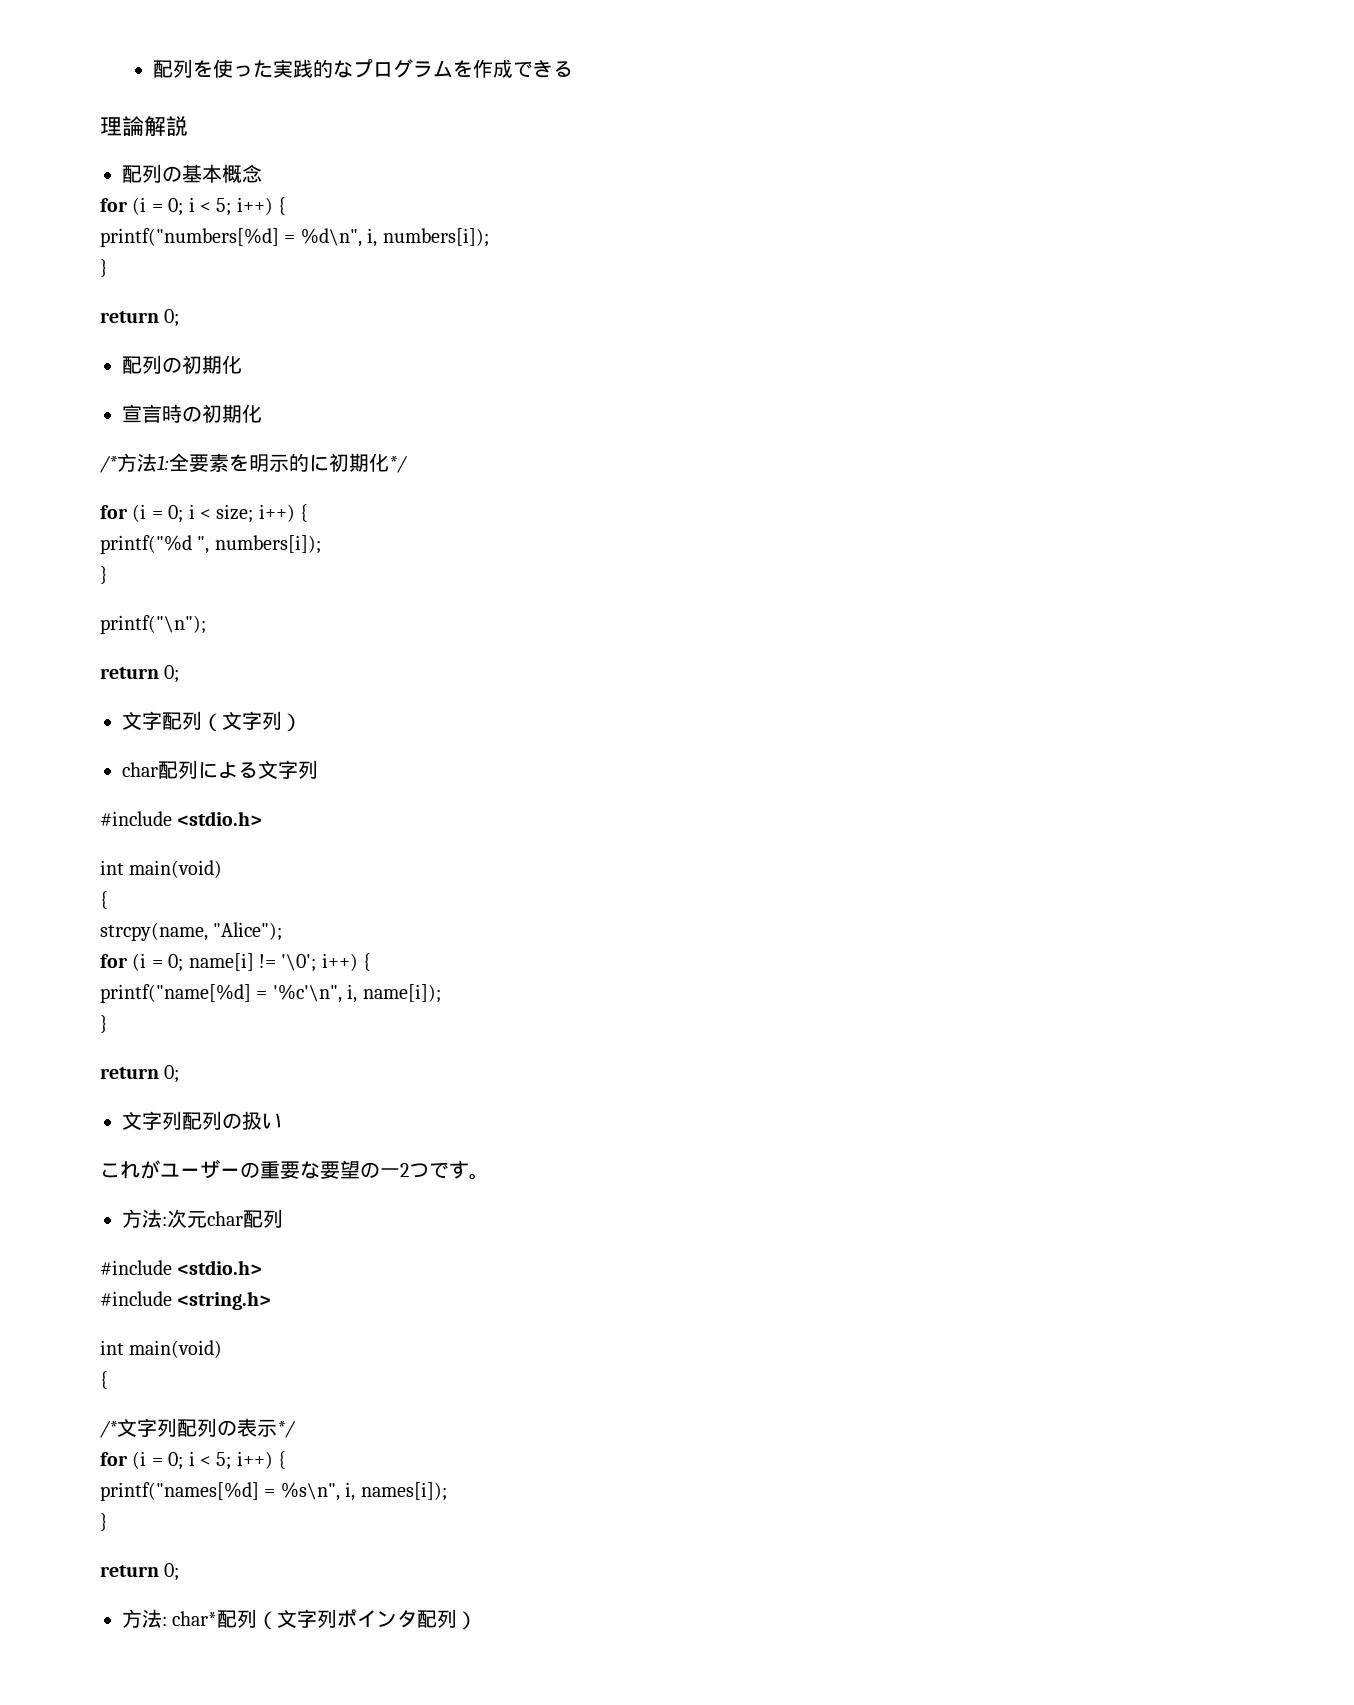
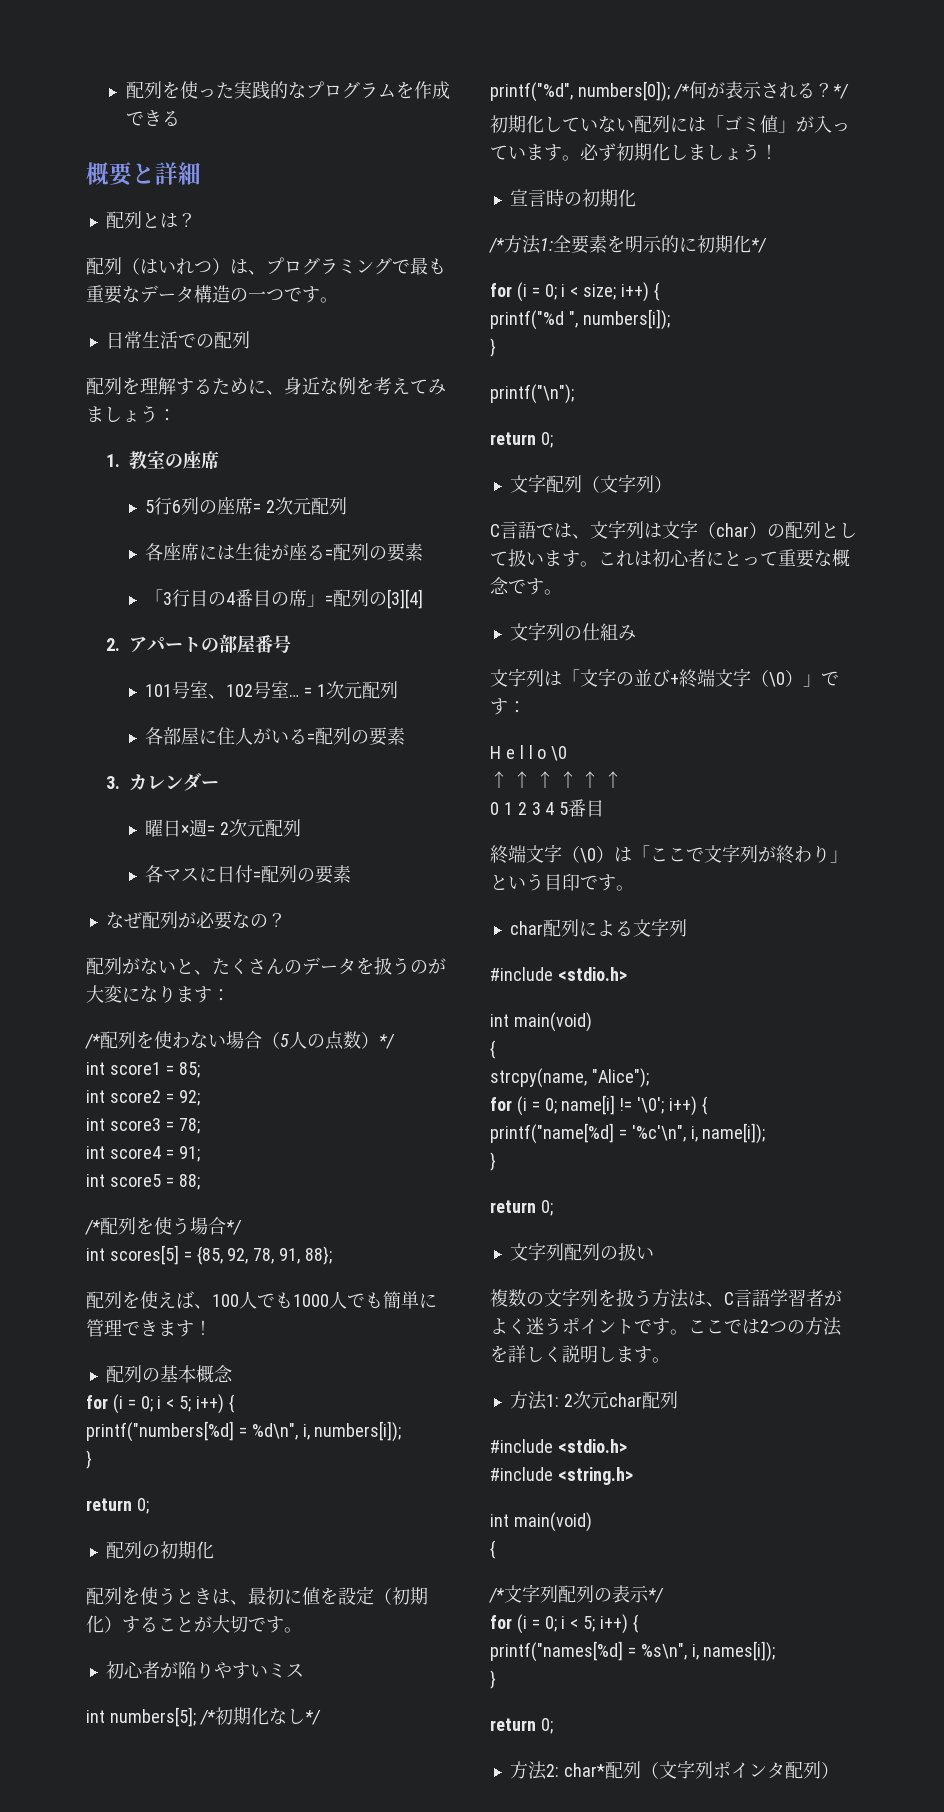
- 理論解説
+ 概要と詳細
+ 配列とは？
+ 配列（はいれつ）は、プログラミングで最も重要なデータ構造の一つです。
+ 日常生活での配列
+ 配列を理解するために、身近な例を考えてみましょう：
+ 1.教室の座席
+ 5行6列の座席= 2次元配列
+ 各座席には生徒が座る=配列の要素
+ 「3行目の4番目の席」=配列の[3][4]
+ 2.アパートの部屋番号
+ 101号室、102号室… = 1次元配列
+ 各部屋に住人がいる=配列の要素
+ 3.カレンダー
+ 曜日×週= 2次元配列
+ 各マスに日付=配列の要素
+ なぜ配列が必要なの？
+ 配列がないと、たくさんのデータを扱うのが大変になります：
+ /*配列を使わない場合（5人の点数）*/
+ int score1 = 85;
+ int score2 = 92;
+ int score3 = 78;
+ int score4 = 91;
+ int score5 = 88;
+ /*配列を使う場合*/
+ int scores[5] = {85, 92, 78, 91, 88};
+ 配列を使えば、100人でも1000人でも簡単に管理できます！
+ 配列を使うときは、最初に値を設定（初期化）することが大切です。
+ 初心者が陥りやすいミス
+ int numbers[5]; /*初期化なし*/
+ printf("%d", numbers[0]); /*何が表示される？*/
+ 初期化していない配列には「ゴミ値」が入っています。必ず初期化しましょう！
+ C言語では、文字列は文字（char）の配列として扱います。これは初心者にとって重要な概念です。
+ 文字列の仕組み
+ 文字列は「文字の並び+終端文字（\0）」です：
+ H e l l o \0
+ ↑ ↑ ↑ ↑ ↑ ↑
+ 0 1 2 3 4 5番目
+ 終端文字（\0）は「ここで文字列が終わり」という目印です。
- これがユーザーの重要な要望の一2つです。
+ 複数の文字列を扱う方法は、C言語学習者がよく迷うポイントです。ここでは2つの方法を詳しく説明します。
- 方法:次元char配列
+ 方法1: 2次元char配列
- 方法: char*配列（文字列ポインタ配列）
+ 方法2: char*配列（文字列ポインタ配列）

